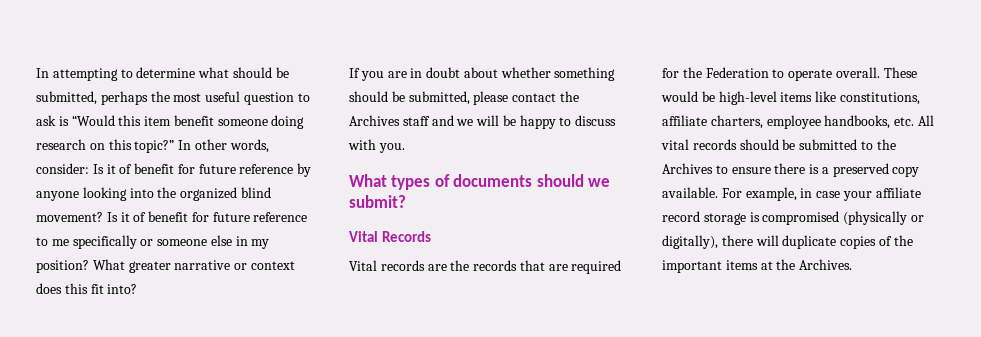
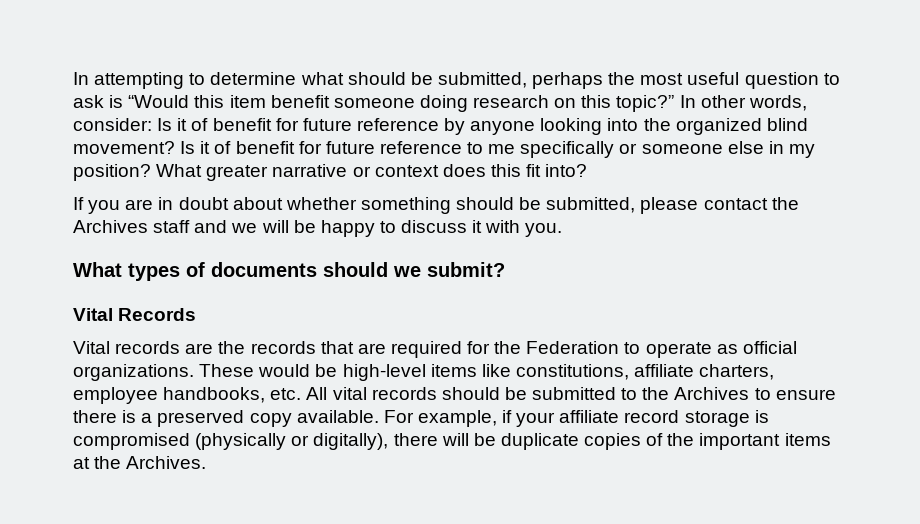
- If you are in doubt about whether something should be submitted, please contact the Archives staff and we will be happy to discuss with you.
+ If you are in doubt about whether something should be submitted, please contact the Archives staff and we will be happy to discuss it with you.
- Vital records are the records that are required for the Federation to operate overall.
+ Vital records are the records that are required for the Federation to operate as official organizations.
- For example, in case your affiliate record storage is compromised (physically or digitally), there will duplicate copies of the important items at the Archives.
+ For example, if your affiliate record storage is compromised (physically or digitally), there will be duplicate copies of the important items at the Archives.

